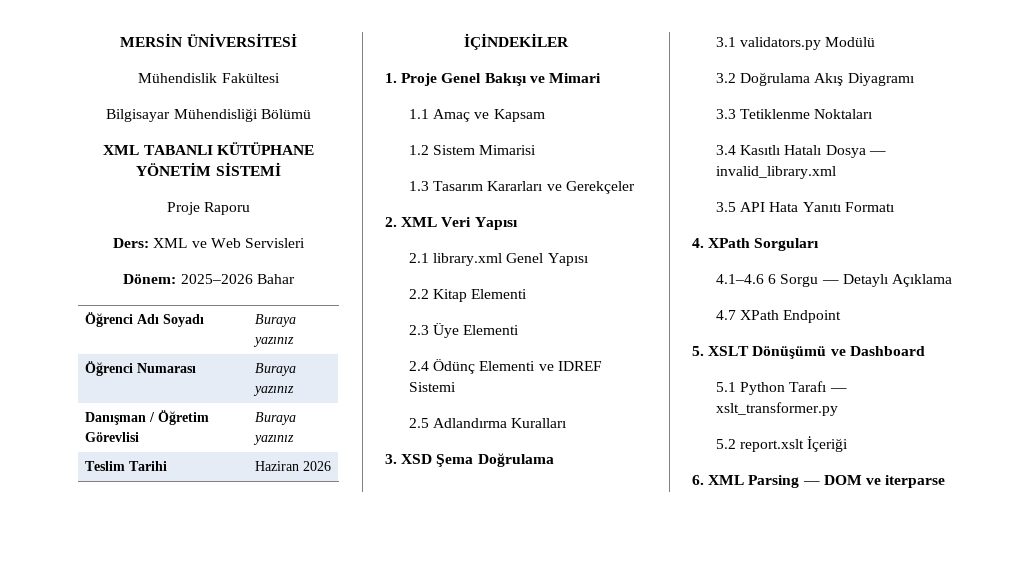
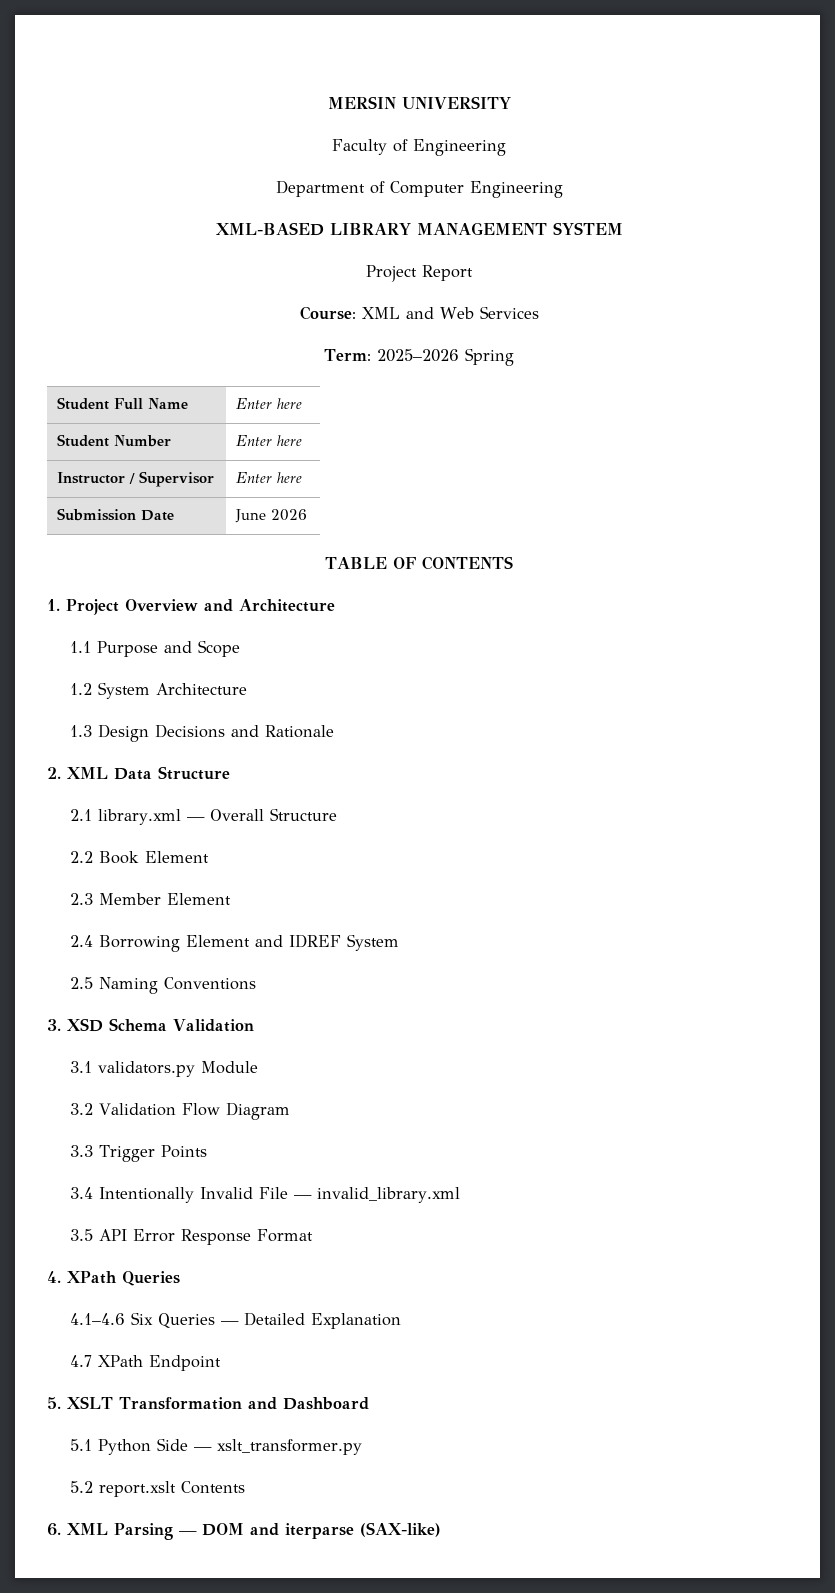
- MERSİN ÜNİVERSİTESİ
- Mühendislik Fakültesi
- Bilgisayar Mühendisliği Bölümü
- XML TABANLI KÜTÜPHANE YÖNETİM SİSTEMİ
- Proje Raporu
- Ders: XML ve Web Servisleri
- Dönem: 2025–2026 Bahar
- Öğrenci Adı Soyadı | Buraya yazınız
- Öğrenci Numarası | Buraya yazınız
- Danışman / Öğretim Görevlisi | Buraya yazınız
- Teslim Tarihi | Haziran 2026
- İÇİNDEKİLER
- 1. Proje Genel Bakışı ve Mimari
- 1.1 Amaç ve Kapsam
+ MERSIN UNIVERSITY
+ Faculty of Engineering
+ Department of Computer Engineering
+ XML-BASED LIBRARY MANAGEMENT SYSTEM
+ Project Report
+ Course: XML and Web Services
+ Term: 2025–2026 Spring
+ Student Full Name | Enter here
+ Student Number | Enter here
+ Instructor / Supervisor | Enter here
+ Submission Date | June 2026
+ TABLE OF CONTENTS
+ 1. Project Overview and Architecture
+ 1.1 Purpose and Scope
- 1.2 Sistem Mimarisi
+ 1.2 System Architecture
- 1.3 Tasarım Kararları ve Gerekçeler
+ 1.3 Design Decisions and Rationale
- 2. XML Veri Yapısı
+ 2. XML Data Structure
- 2.1 library.xml Genel Yapısı
+ 2.1 library.xml — Overall Structure
- 2.2 Kitap Elementi
+ 2.2 Book Element
- 2.3 Üye Elementi
+ 2.3 Member Element
- 2.4 Ödünç Elementi ve IDREF Sistemi
+ 2.4 Borrowing Element and IDREF System
- 2.5 Adlandırma Kuralları
+ 2.5 Naming Conventions
- 3. XSD Şema Doğrulama
+ 3. XSD Schema Validation
- 3.1 validators.py Modülü
+ 3.1 validators.py Module
- 3.2 Doğrulama Akış Diyagramı
+ 3.2 Validation Flow Diagram
- 3.3 Tetiklenme Noktaları
+ 3.3 Trigger Points
- 3.4 Kasıtlı Hatalı Dosya — invalid_library.xml
+ 3.4 Intentionally Invalid File — invalid_library.xml
- 3.5 API Hata Yanıtı Formatı
+ 3.5 API Error Response Format
- 4. XPath Sorguları
+ 4. XPath Queries
- 4.1–4.6 6 Sorgu — Detaylı Açıklama
+ 4.1–4.6 Six Queries — Detailed Explanation
- 5. XSLT Dönüşümü ve Dashboard
+ 5. XSLT Transformation and Dashboard
- 5.1 Python Tarafı — xslt_transformer.py
+ 5.1 Python Side — xslt_transformer.py
- 5.2 report.xslt İçeriği
+ 5.2 report.xslt Contents
- 6. XML Parsing — DOM ve iterparse
+ 6. XML Parsing — DOM and iterparse (SAX-like)

